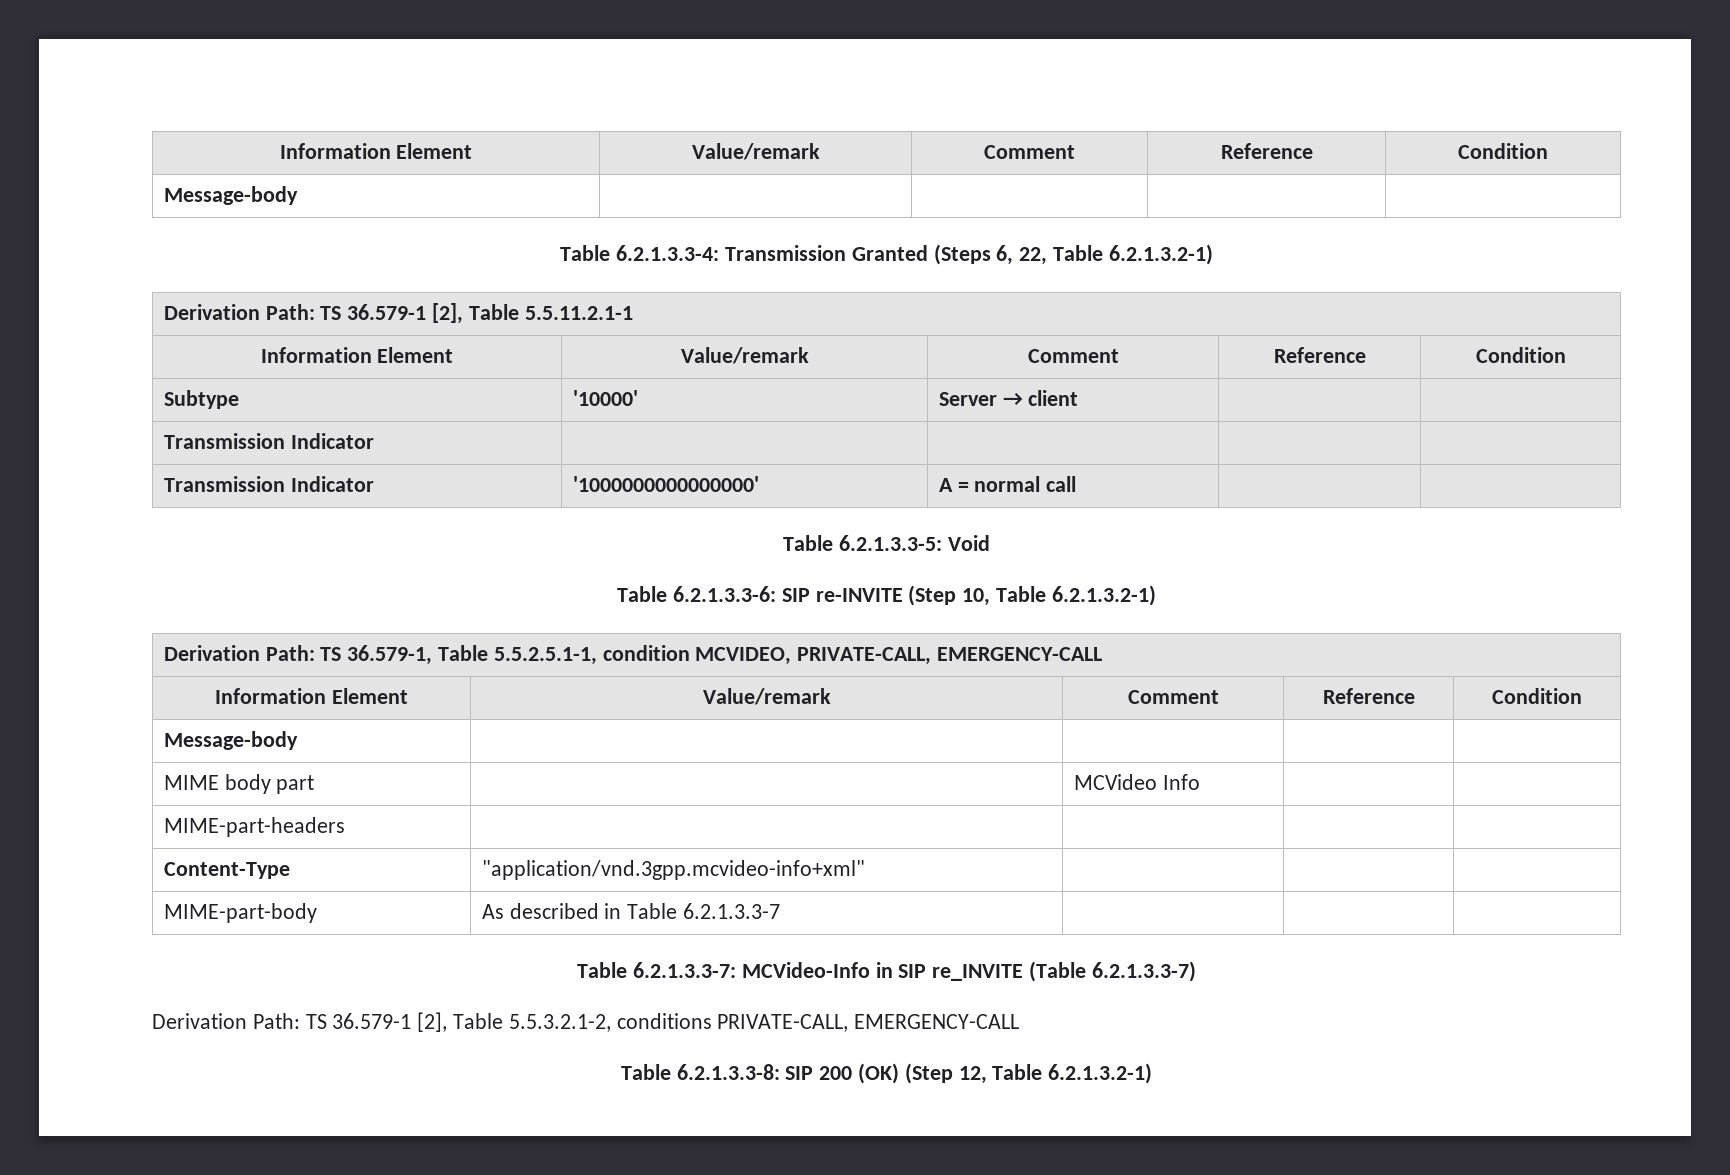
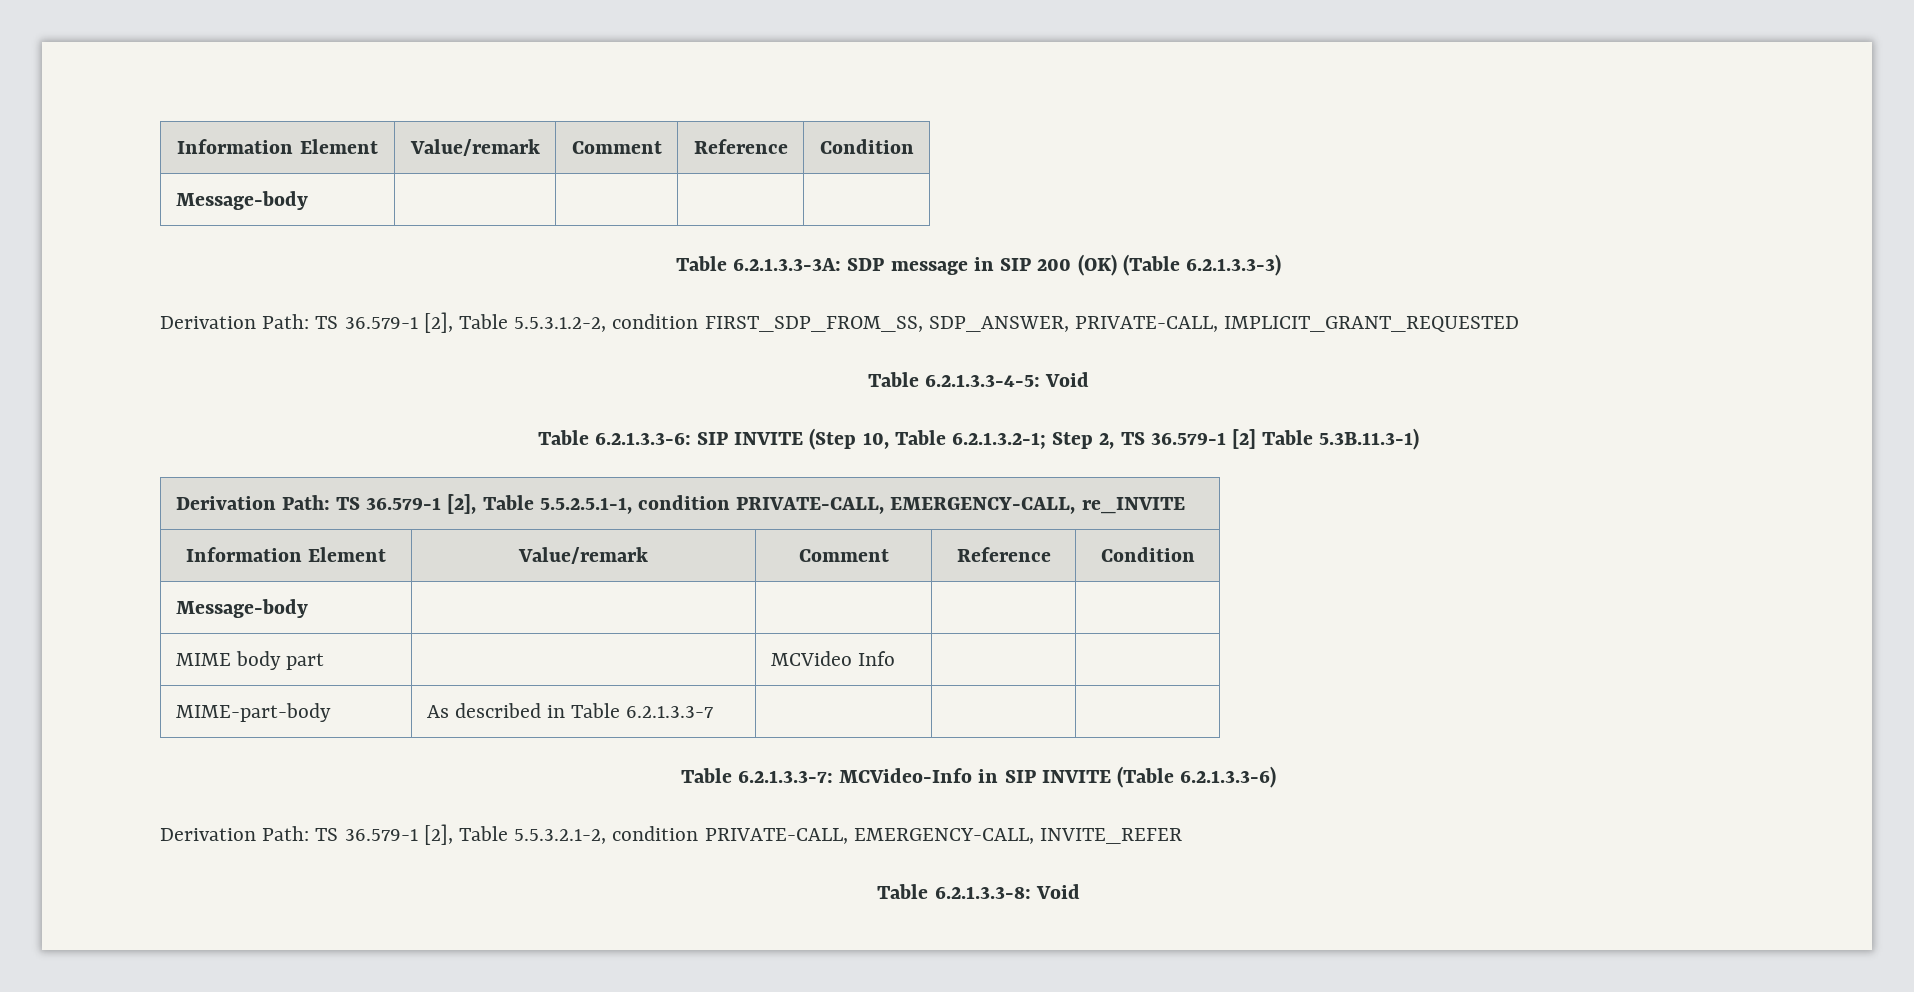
- Table 6.2.1.3.3-4: Transmission Granted (Steps 6, 22, Table 6.2.1.3.2-1)
- Derivation Path: TS 36.579-1 [2], Table 5.5.11.2.1-1
- Information Element | Value/remark | Comment | Reference | Condition
- Subtype | '10000' | Server → client | |
- Transmission Indicator | | | |
- Transmission Indicator | '1000000000000000' | A = normal call | |
- Table 6.2.1.3.3-5: Void
- Table 6.2.1.3.3-6: SIP re-INVITE (Step 10, Table 6.2.1.3.2-1)
- Derivation Path: TS 36.579-1, Table 5.5.2.5.1-1, condition MCVIDEO, PRIVATE-CALL, EMERGENCY-CALL
+ Table 6.2.1.3.3-3A: SDP message in SIP 200 (OK) (Table 6.2.1.3.3-3)
+ Derivation Path: TS 36.579-1 [2], Table 5.5.3.1.2-2, condition FIRST_SDP_FROM_SS, SDP_ANSWER, PRIVATE-CALL, IMPLICIT_GRANT_REQUESTED
+ Table 6.2.1.3.3-4-5: Void
+ Table 6.2.1.3.3-6: SIP INVITE (Step 10, Table 6.2.1.3.2-1; Step 2, TS 36.579-1 [2] Table 5.3B.11.3-1)
+ Derivation Path: TS 36.579-1 [2], Table 5.5.2.5.1-1, condition PRIVATE-CALL, EMERGENCY-CALL, re_INVITE
- MIME-part-headers | | | |
- Content-Type | "application/vnd.3gpp.mcvideo-info+xml" | | |
- Table 6.2.1.3.3-7: MCVideo-Info in SIP re_INVITE (Table 6.2.1.3.3-7)
+ Table 6.2.1.3.3-7: MCVideo-Info in SIP INVITE (Table 6.2.1.3.3-6)
- Derivation Path: TS 36.579-1 [2], Table 5.5.3.2.1-2, conditions PRIVATE-CALL, EMERGENCY-CALL
- Table 6.2.1.3.3-8: SIP 200 (OK) (Step 12, Table 6.2.1.3.2-1)
+ Derivation Path: TS 36.579-1 [2], Table 5.5.3.2.1-2, condition PRIVATE-CALL, EMERGENCY-CALL, INVITE_REFER
+ Table 6.2.1.3.3-8: Void

